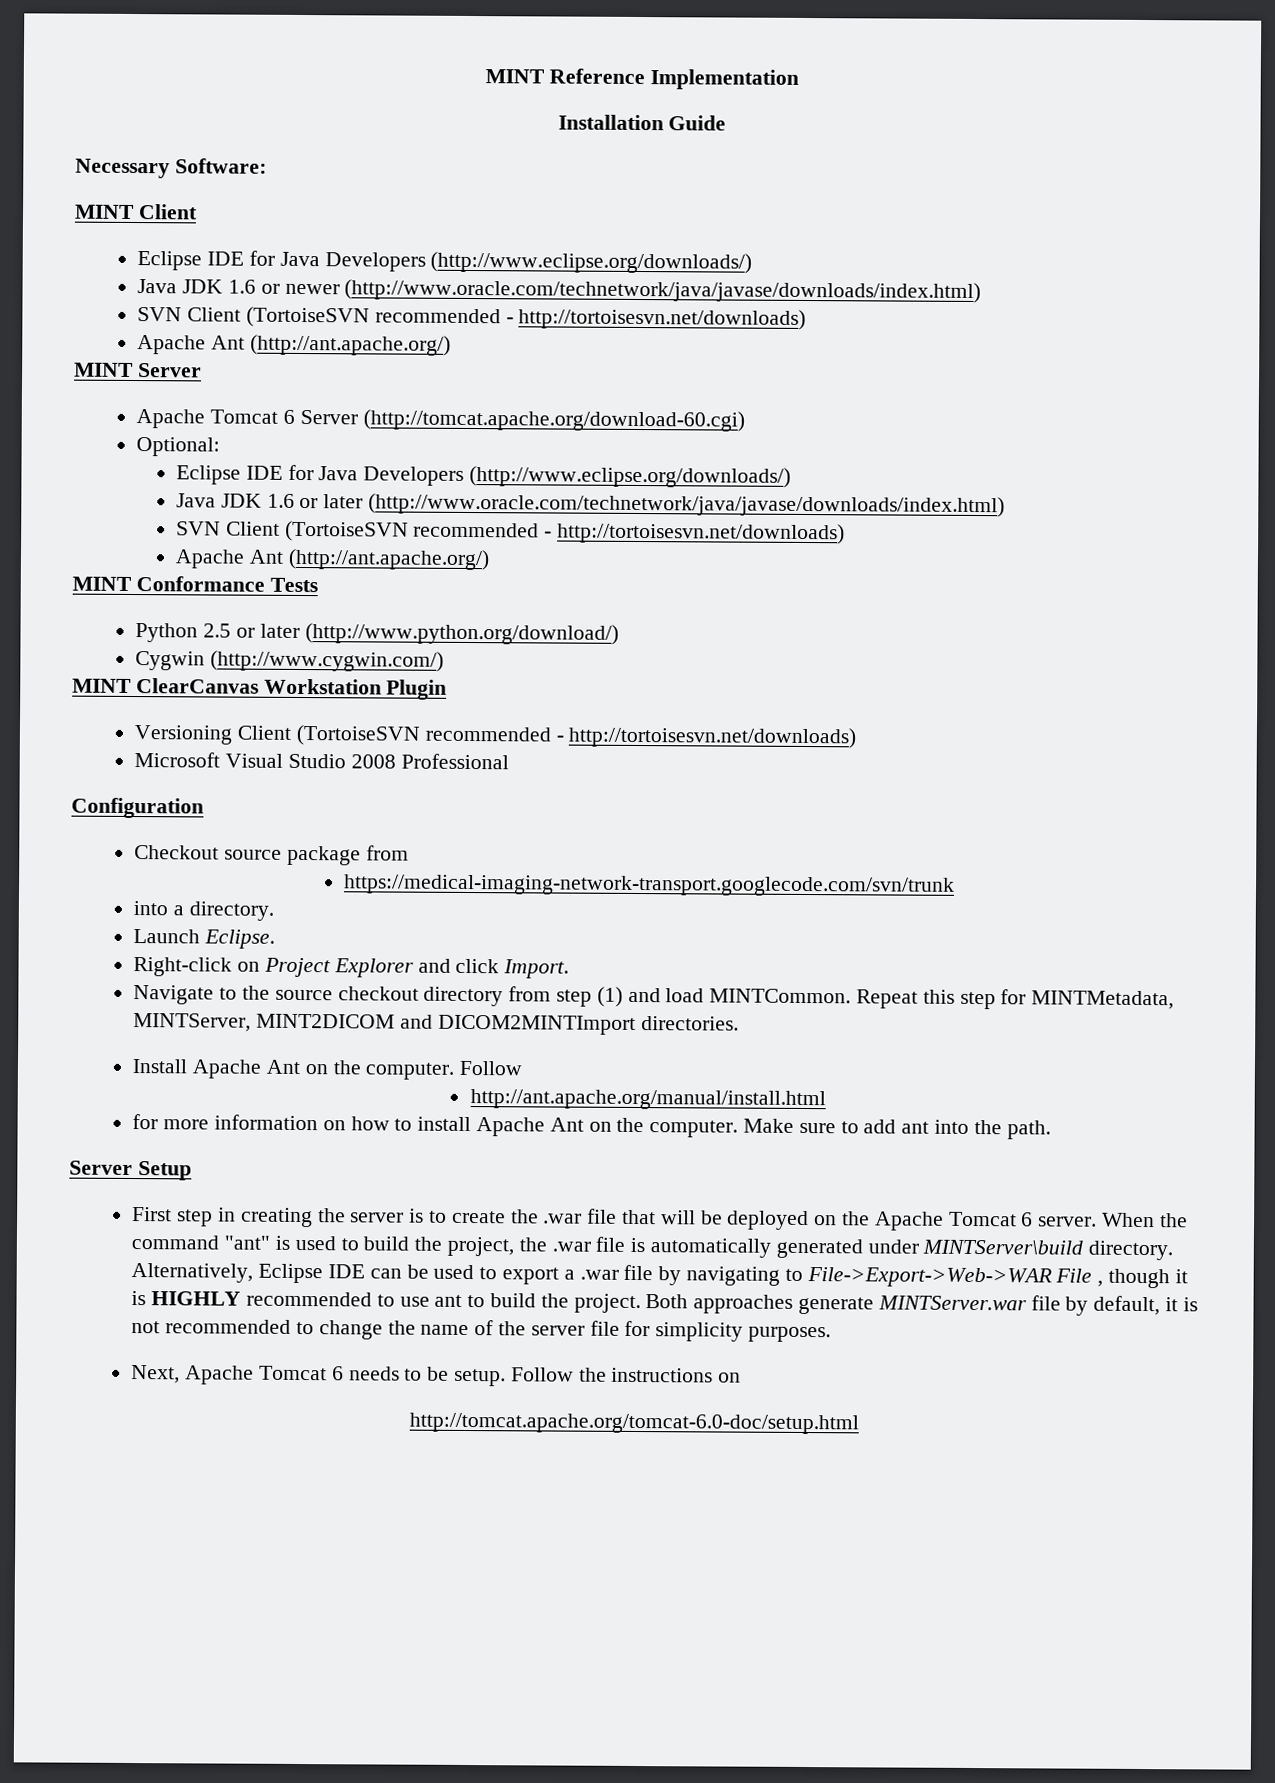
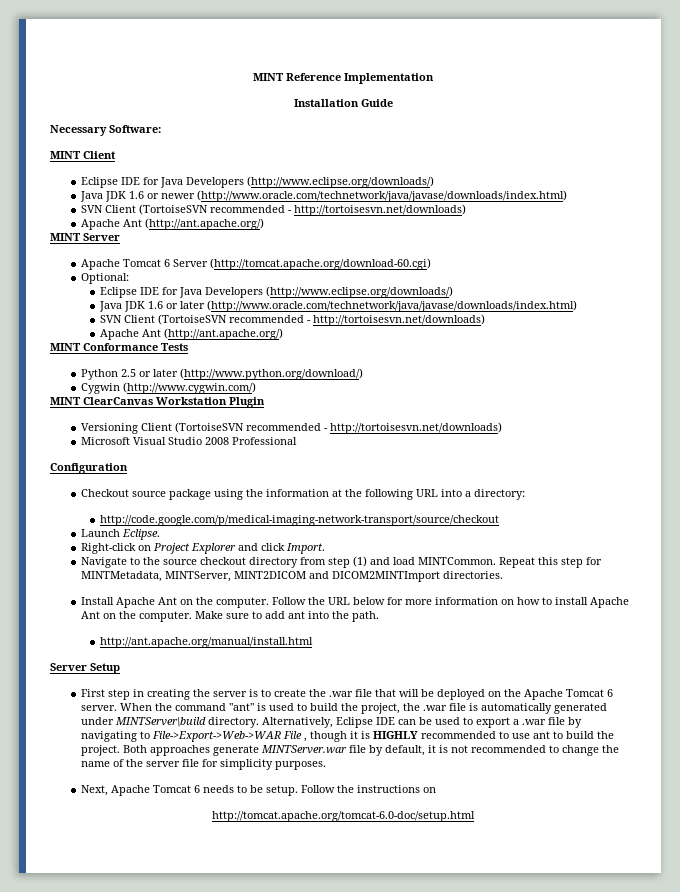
- Checkout source package from
- https://medical-imaging-network-transport.googlecode.com/svn/trunk
- into a directory.
+ Checkout source package using the information at the following URL into a directory:
+ http://code.google.com/p/medical-imaging-network-transport/source/checkout
- Install Apache Ant on the computer. Follow
- http://ant.apache.org/manual/install.html
- for more information on how to install Apache Ant on the computer.
+ Install Apache Ant on the computer. Follow the URL below for more information on how to install Apache Ant on the computer.
+ http://ant.apache.org/manual/install.html

